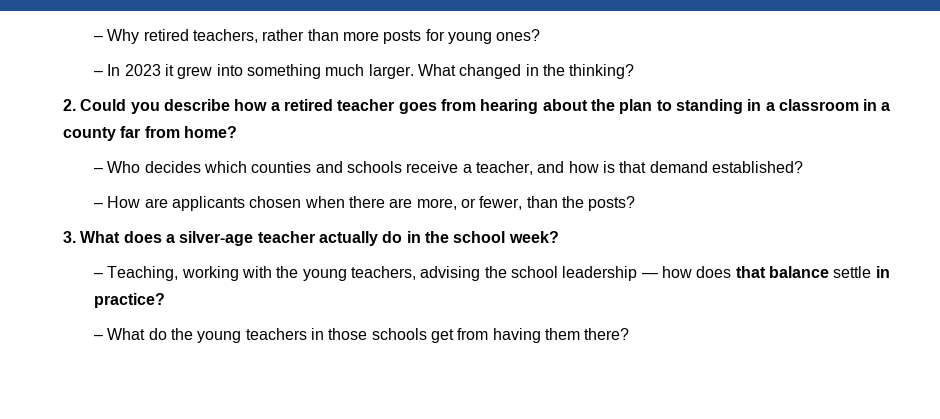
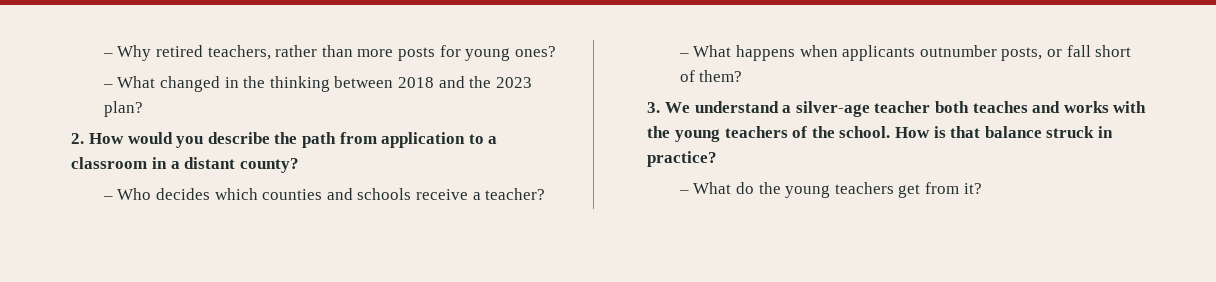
- – In 2023 it grew into something much larger. What changed in the thinking?
- 2. Could you describe how a retired teacher goes from hearing about the plan to standing in a classroom in a county far from home?
+ – What changed in the thinking between 2018 and the 2023 plan?
+ 2. How would you describe the path from application to a classroom in a distant county?
- – Who decides which counties and schools receive a teacher, and how is that demand established?
- – How are applicants chosen when there are more, or fewer, than the posts?
+ – Who decides which counties and schools receive a teacher?
+ – What happens when applicants outnumber posts, or fall short of them?
- 3. What does a silver-age teacher actually do in the school week?
- – Teaching, working with the young teachers, advising the school leadership — how does that balance settle in practice?
+ 3. We understand a silver-age teacher both teaches and works with the young teachers of the school. How is that balance struck in practice?
- – What do the young teachers in those schools get from having them there?
+ – What do the young teachers get from it?

